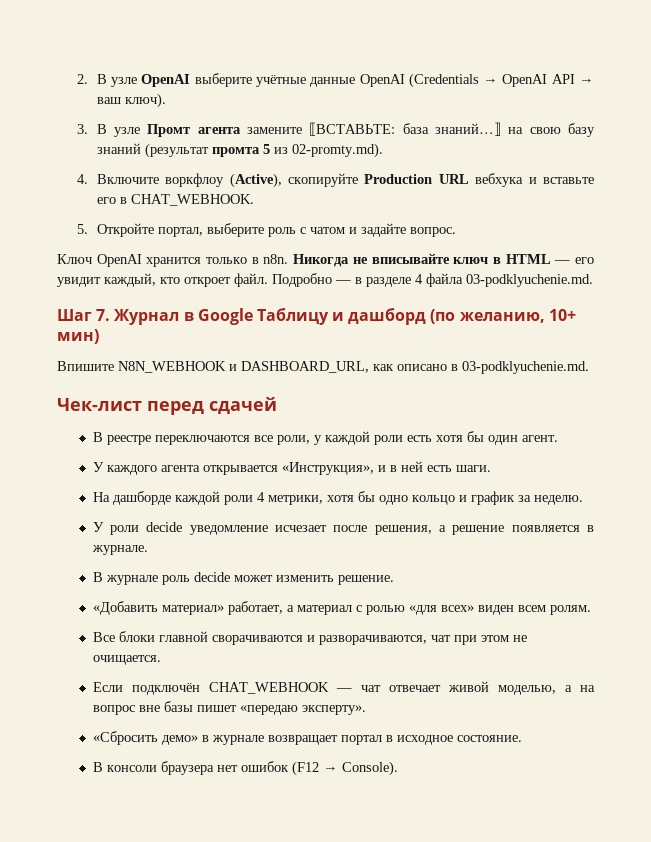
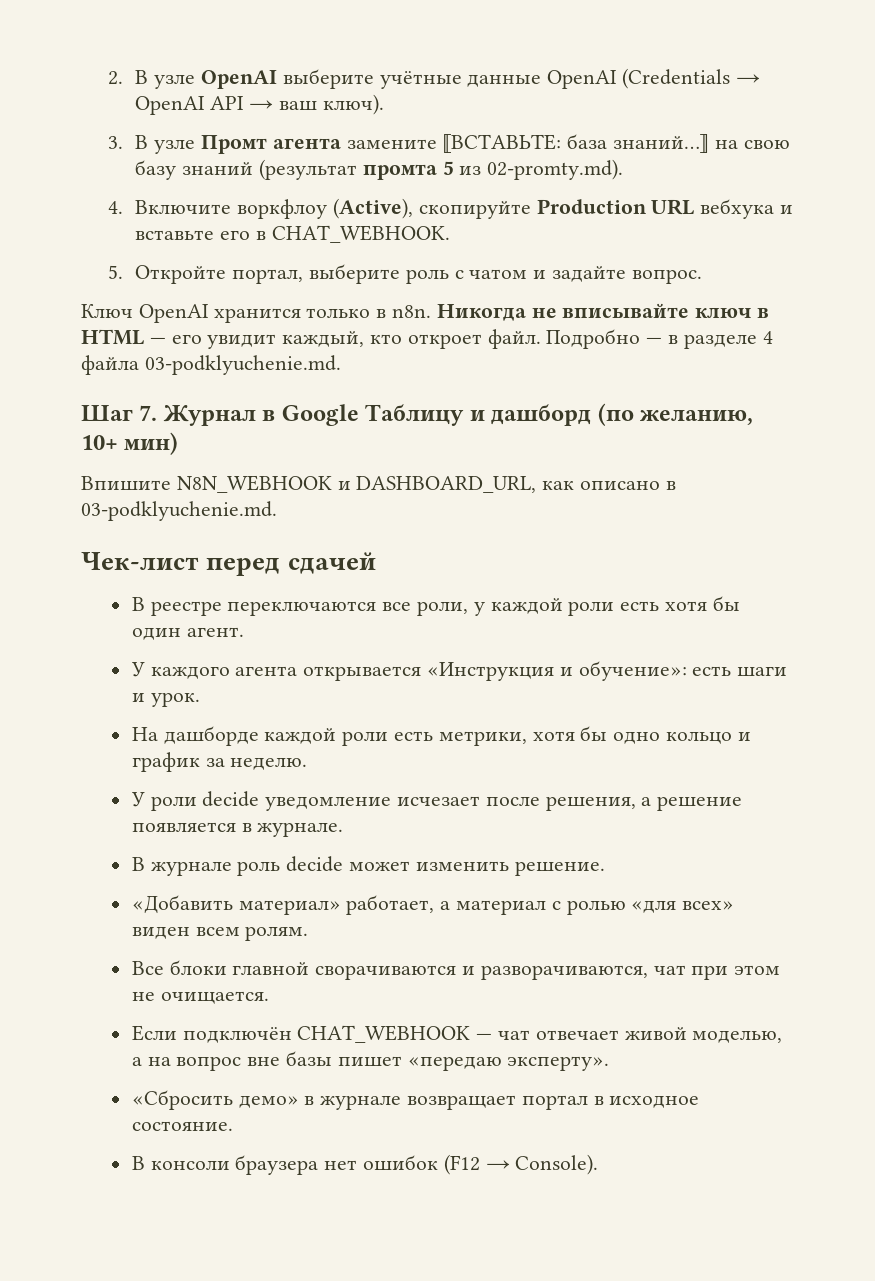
- У каждого агента открывается «Инструкция», и в ней есть шаги.
+ У каждого агента открывается «Инструкция и обучение»: есть шаги и урок.
- На дашборде каждой роли 4 метрики, хотя бы одно кольцо и график за неделю.
+ На дашборде каждой роли есть метрики, хотя бы одно кольцо и график за неделю.

